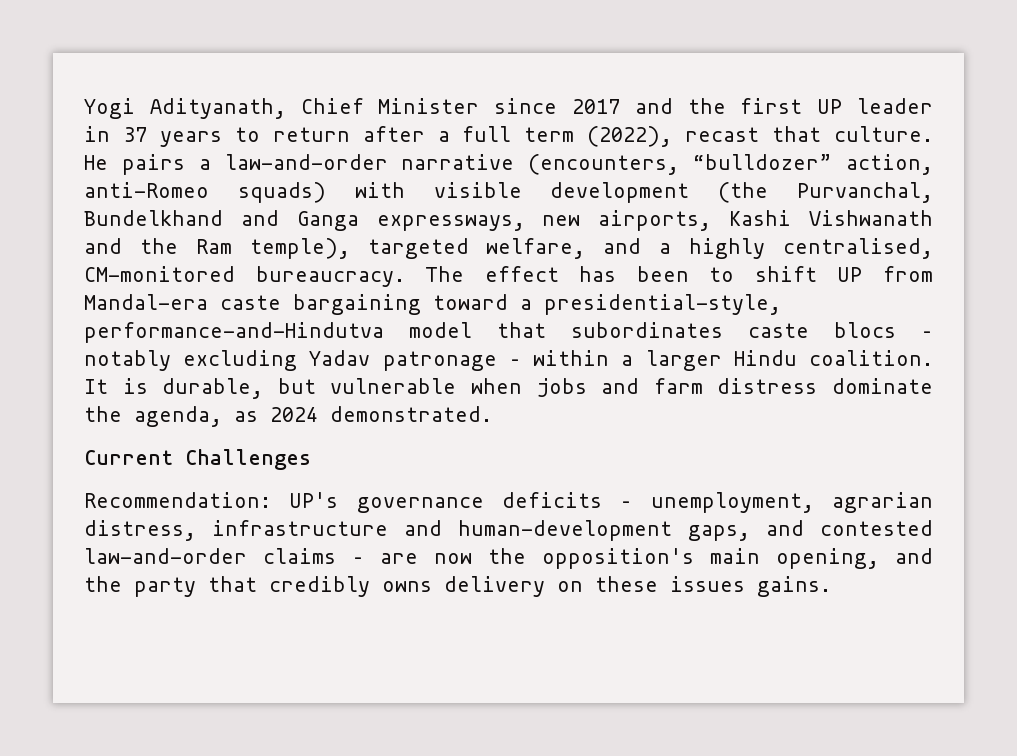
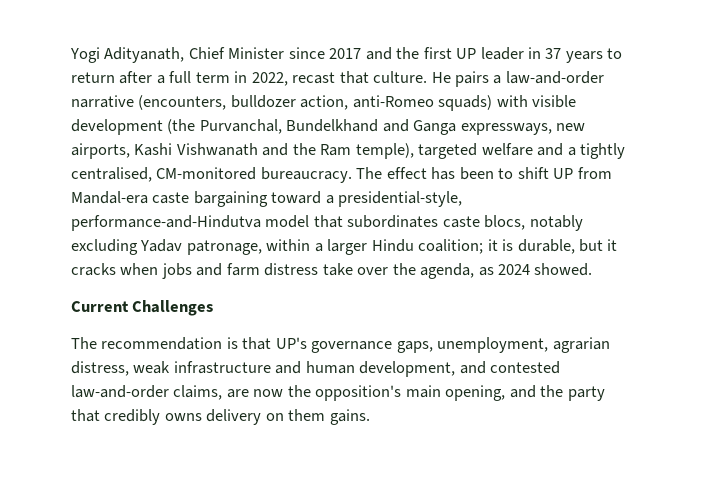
- Yogi Adityanath, Chief Minister since 2017 and the first UP leader in 37 years to return after a full term (2022), recast that culture.
+ Yogi Adityanath, Chief Minister since 2017 and the first UP leader in 37 years to return after a full term in 2022, recast that culture.
- He pairs a law-and-order narrative (encounters, “bulldozer” action, anti-Romeo squads) with visible development (the Purvanchal, Bundelkhand and Ganga expressways, new airports, Kashi Vishwanath and the Ram temple), targeted welfare, and a highly centralised, CM-monitored bureaucracy.
+ He pairs a law-and-order narrative (encounters, bulldozer action, anti-Romeo squads) with visible development (the Purvanchal, Bundelkhand and Ganga expressways, new airports, Kashi Vishwanath and the Ram temple), targeted welfare and a tightly centralised, CM-monitored bureaucracy.
- The effect has been to shift UP from Mandal-era caste bargaining toward a presidential-style, performance-and-Hindutva model that subordinates caste blocs – notably excluding Yadav patronage – within a larger Hindu coalition. It is durable, but vulnerable when jobs and farm distress dominate the agenda, as 2024 demonstrated.
+ The effect has been to shift UP from Mandal-era caste bargaining toward a presidential-style, performance-and-Hindutva model that subordinates caste blocs, notably excluding Yadav patronage, within a larger Hindu coalition; it is durable, but it cracks when jobs and farm distress take over the agenda, as 2024 showed.
- Recommendation: UP's governance deficits – unemployment, agrarian distress, infrastructure and human-development gaps, and contested law-and-order claims – are now the opposition's main opening, and the party that credibly owns delivery on these issues gains.
+ The recommendation is that UP's governance gaps, unemployment, agrarian distress, weak infrastructure and human development, and contested law-and-order claims, are now the opposition's main opening, and the party that credibly owns delivery on them gains.

